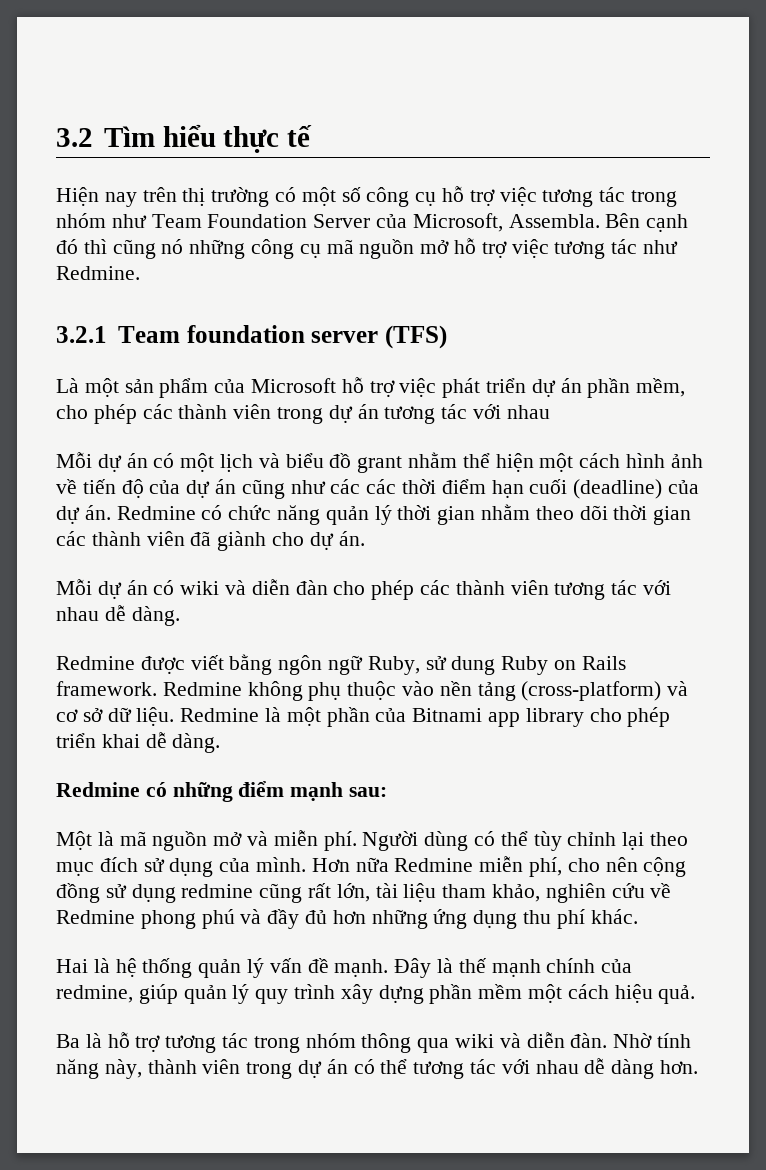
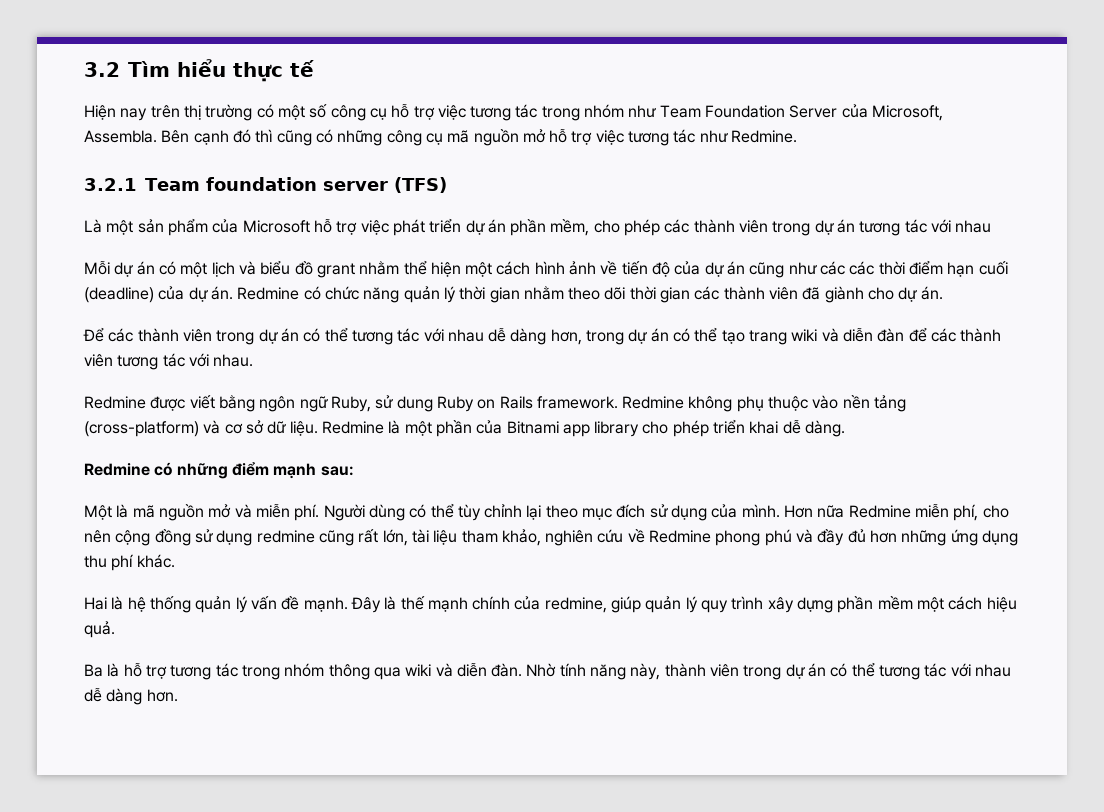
- Bên cạnh đó thì cũng nó những công cụ mã nguồn mở hỗ trợ việc tương tác như Redmine.
+ Bên cạnh đó thì cũng có những công cụ mã nguồn mở hỗ trợ việc tương tác như Redmine.
- Mỗi dự án có wiki và diễn đàn cho phép các thành viên tương tác với nhau dễ dàng.
+ Để các thành viên trong dự án có thể tương tác với nhau dễ dàng hơn, trong dự án có thể tạo trang wiki và diễn đàn để các thành viên tương tác với nhau.

